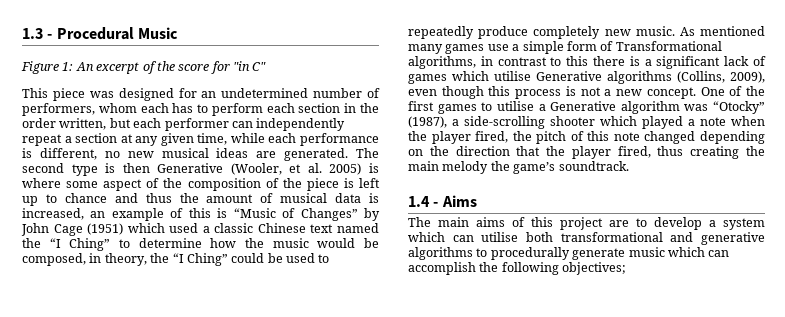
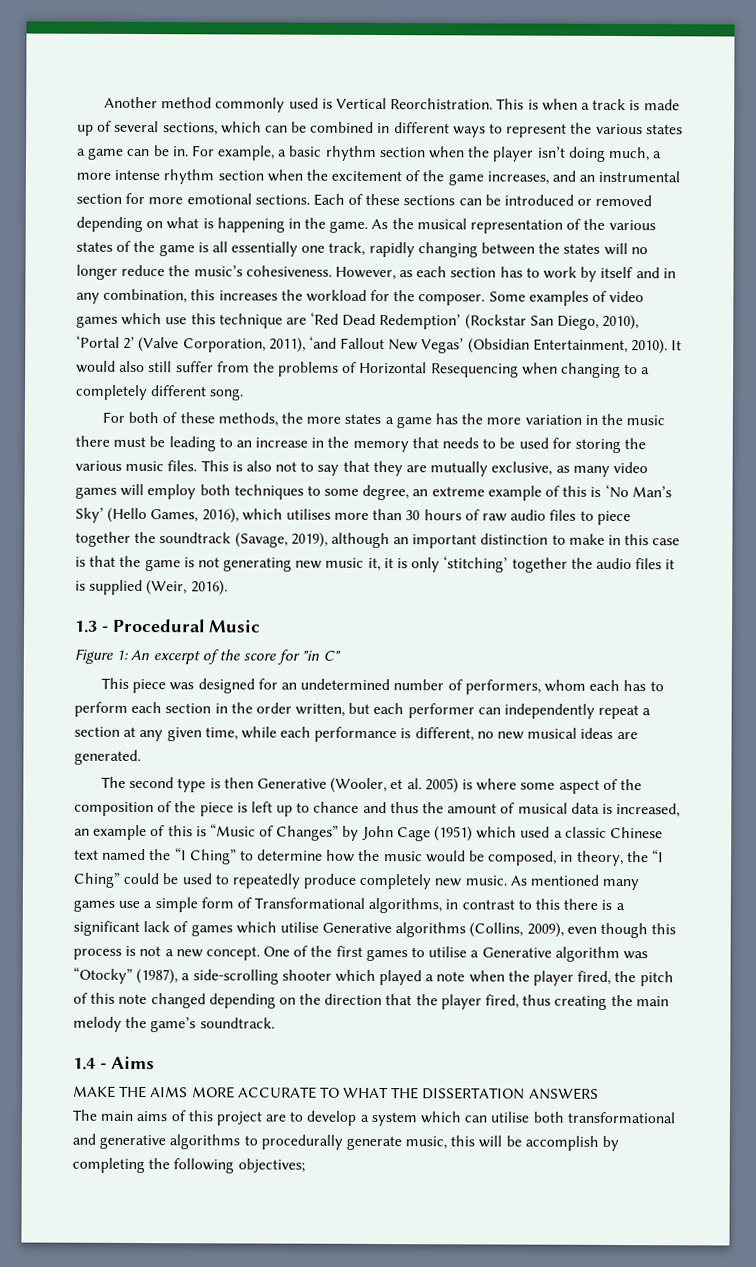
+ Another method commonly used is Vertical Reorchistration. This is when a track is made up of several sections, which can be combined in different ways to represent the various states a game can be in. For example, a basic rhythm section when the player isn’t doing much, a more intense rhythm section when the excitement of the game increases, and an instrumental section for more emotional sections. Each of these sections can be introduced or removed depending on what is happening in the game. As the musical representation of the various states of the game is all essentially one track, rapidly changing between the states will no longer reduce the music’s cohesiveness. However, as each section has to work by itself and in any combination, this increases the workload for the composer. Some examples of video games which use this technique are ‘Red Dead Redemption’ (Rockstar San Diego, 2010), ‘Portal 2’ (Valve Corporation, 2011), ‘and Fallout New Vegas’ (Obsidian Entertainment, 2010). It would also still suffer from the problems of Horizontal Resequencing when changing to a completely different song.
+ For both of these methods, the more states a game has the more variation in the music there must be leading to an increase in the memory that needs to be used for storing the various music files. This is also not to say that they are mutually exclusive, as many video games will employ both techniques to some degree, an extreme example of this is ‘No Man’s Sky’ (Hello Games, 2016), which utilises more than 30 hours of raw audio files to piece together the soundtrack (Savage, 2019), although an important distinction to make in this case is that the game is not generating new music it, it is only ‘stitching’ together the audio files it is supplied (Weir, 2016).
- This piece was designed for an undetermined number of performers, whom each has to perform each section in the order written, but each performer can independently repeat a section at any given time, while each performance is different, no new musical ideas are generated. The second type is then Generative (Wooler, et al. 2005) is where some aspect of the composition of the piece is left up to chance and thus the amount of musical data is increased, an example of this is “Music of Changes” by John Cage (1951) which used a classic Chinese text named the “I Ching” to determine how the music would be composed, in theory, the “I Ching” could be used to repeatedly produce completely new music.
+ This piece was designed for an undetermined number of performers, whom each has to perform each section in the order written, but each performer can independently repeat a section at any given time, while each performance is different, no new musical ideas are generated.
+ The second type is then Generative (Wooler, et al. 2005) is where some aspect of the composition of the piece is left up to chance and thus the amount of musical data is increased, an example of this is “Music of Changes” by John Cage (1951) which used a classic Chinese text named the “I Ching” to determine how the music would be composed, in theory, the “I Ching” could be used to repeatedly produce completely new music.
+ MAKE THE AIMS MORE ACCURATE TO WHAT THE DISSERTATION ANSWERS
- The main aims of this project are to develop a system which can utilise both transformational and generative algorithms to procedurally generate music which can accomplish the following objectives;
+ The main aims of this project are to develop a system which can utilise both transformational and generative algorithms to procedurally generate music, this will be accomplish by completing the following objectives;

